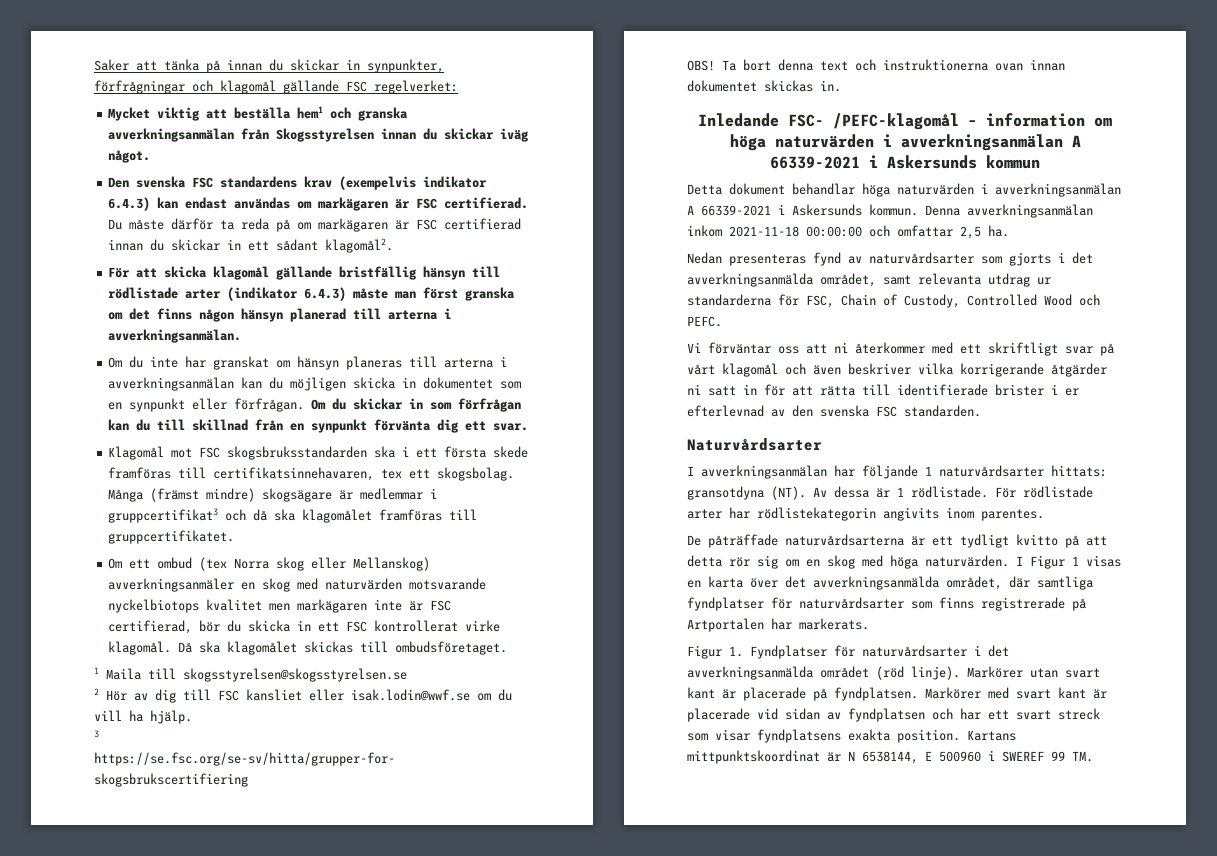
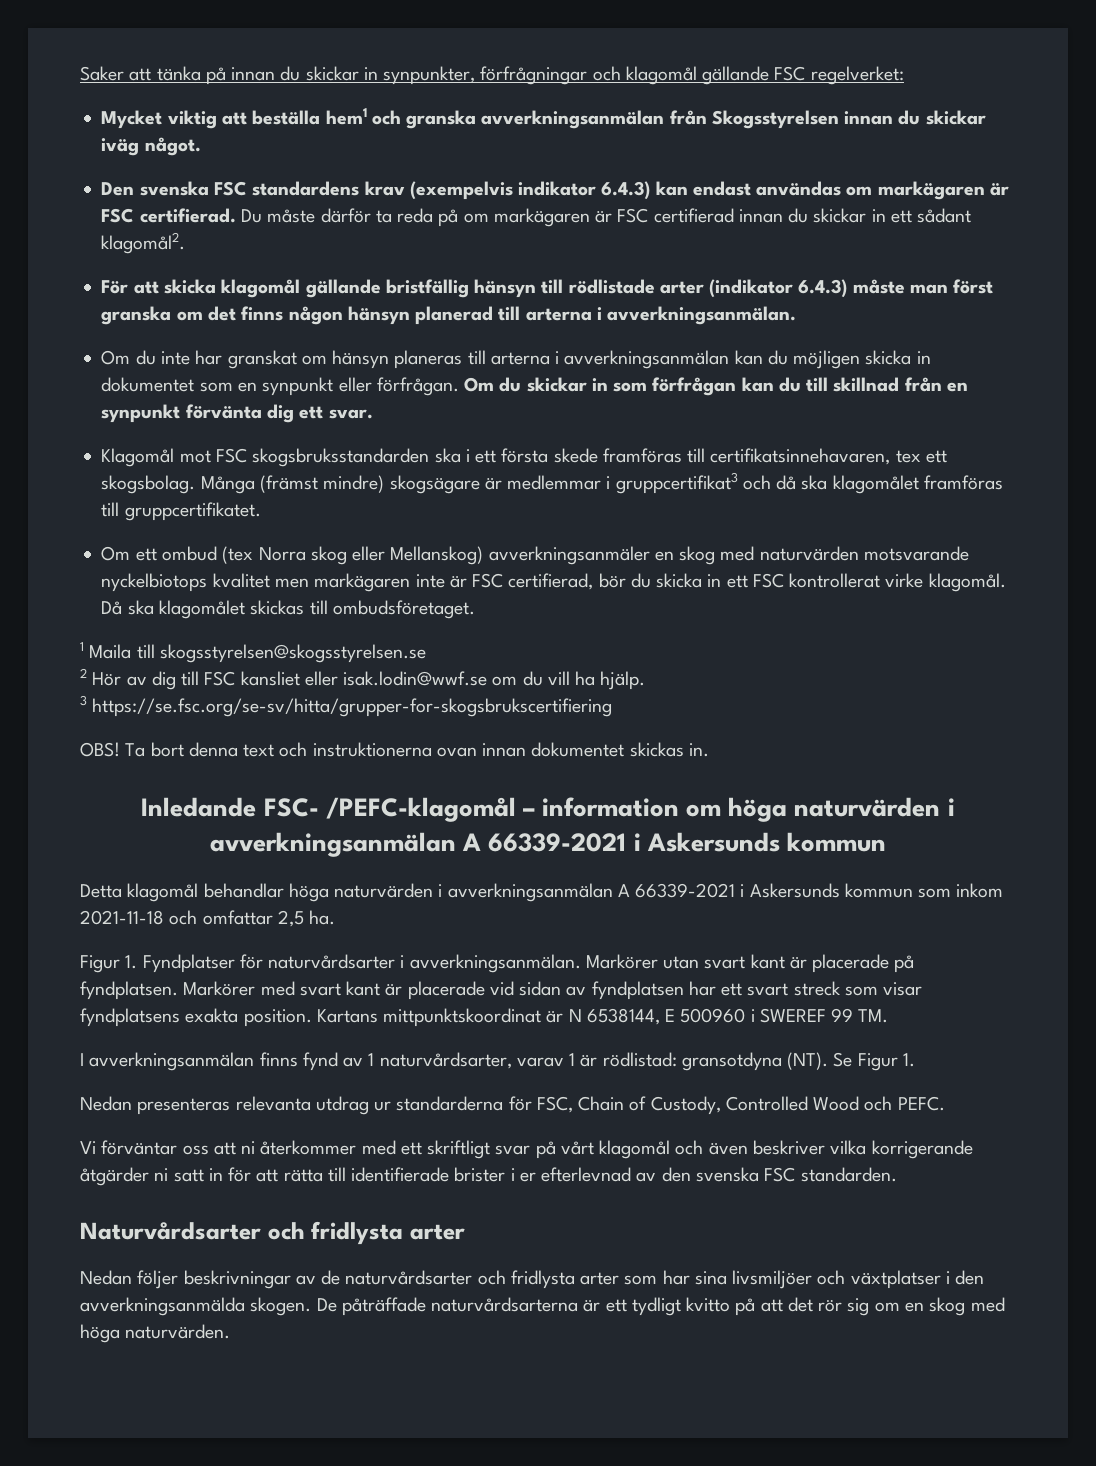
- Detta dokument behandlar höga naturvärden i avverkningsanmälan A 66339-2021 i Askersunds kommun. Denna avverkningsanmälan inkom 2021-11-18 00:00:00 och omfattar 2,5 ha.
+ Detta klagomål behandlar höga naturvärden i avverkningsanmälan A 66339-2021 i Askersunds kommun som inkom 2021-11-18 och omfattar 2,5 ha.
- Nedan presenteras fynd av naturvårdsarter som gjorts i det avverkningsanmälda området, samt relevanta utdrag ur standarderna för FSC, Chain of Custody, Controlled Wood och PEFC.
+ Figur 1. Fyndplatser för naturvårdsarter i avverkningsanmälan. Markörer utan svart kant är placerade på fyndplatsen. Markörer med svart kant är placerade vid sidan av fyndplatsen har ett svart streck som visar fyndplatsens exakta position. Kartans mittpunktskoordinat är N 6538144, E 500960 i SWEREF 99 TM.
+ I avverkningsanmälan finns fynd av 1 naturvårdsarter, varav 1 är rödlistad: gransotdyna (NT). Se Figur 1.
+ Nedan presenteras relevanta utdrag ur standarderna för FSC, Chain of Custody, Controlled Wood och PEFC.
- Naturvårdsarter
- I avverkningsanmälan har följande 1 naturvårdsarter hittats: gransotdyna (NT). Av dessa är 1 rödlistade. För rödlistade arter har rödlistekategorin angivits inom parentes.
- De påträffade naturvårdsarterna är ett tydligt kvitto på att detta rör sig om en skog med höga naturvärden. I Figur 1 visas en karta över det avverkningsanmälda området, där samtliga fyndplatser för naturvårdsarter som finns registrerade på Artportalen har markerats.
- Figur 1. Fyndplatser för naturvårdsarter i det avverkningsanmälda området (röd linje). Markörer utan svart kant är placerade på fyndplatsen. Markörer med svart kant är placerade vid sidan av fyndplatsen och har ett svart streck som visar fyndplatsens exakta position. Kartans mittpunktskoordinat är N 6538144, E 500960 i SWEREF 99 TM.
+ Naturvårdsarter och fridlysta arter
+ Nedan följer beskrivningar av de naturvårdsarter och fridlysta arter som har sina livsmiljöer och växtplatser i den avverkningsanmälda skogen. De påträffade naturvårdsarterna är ett tydligt kvitto på att det rör sig om en skog med höga naturvärden.

